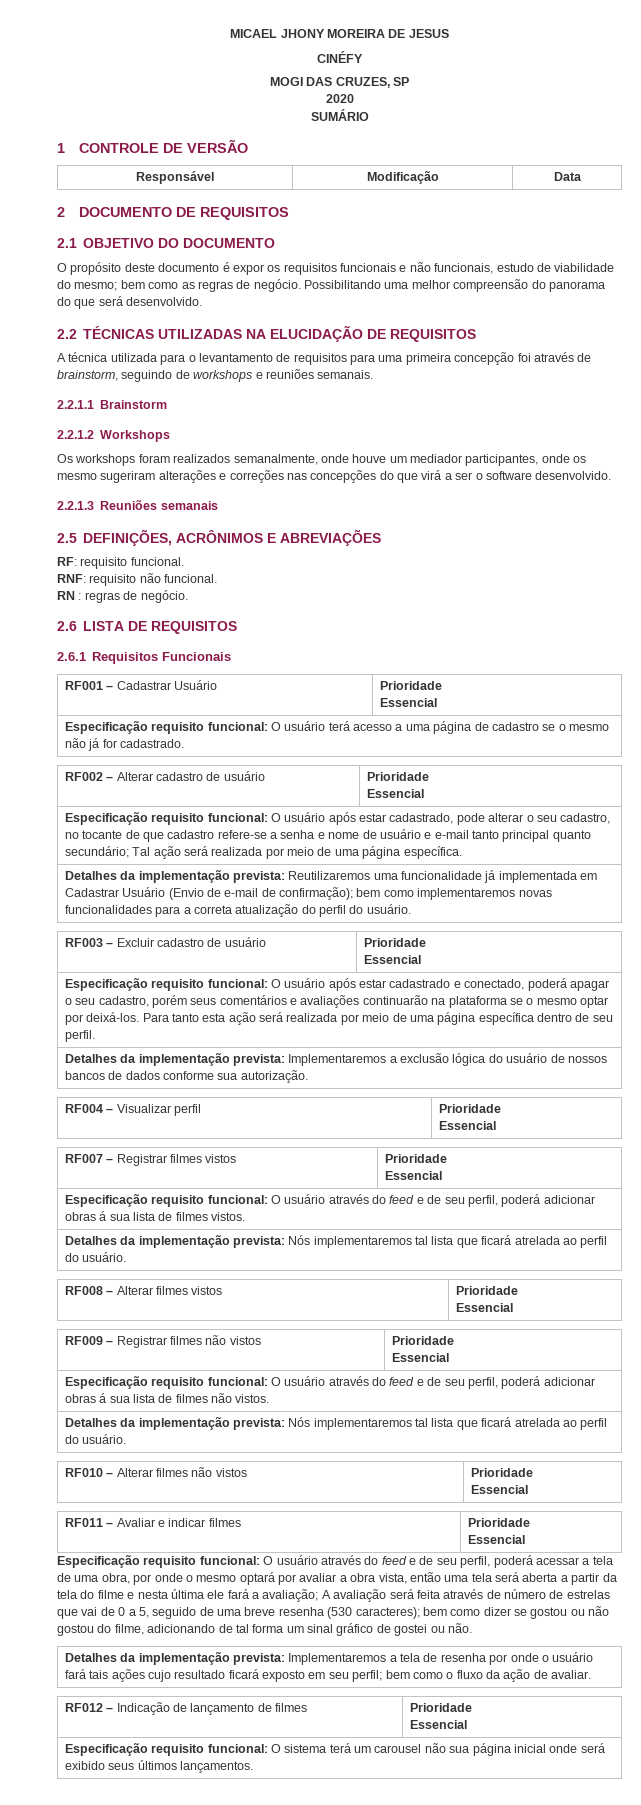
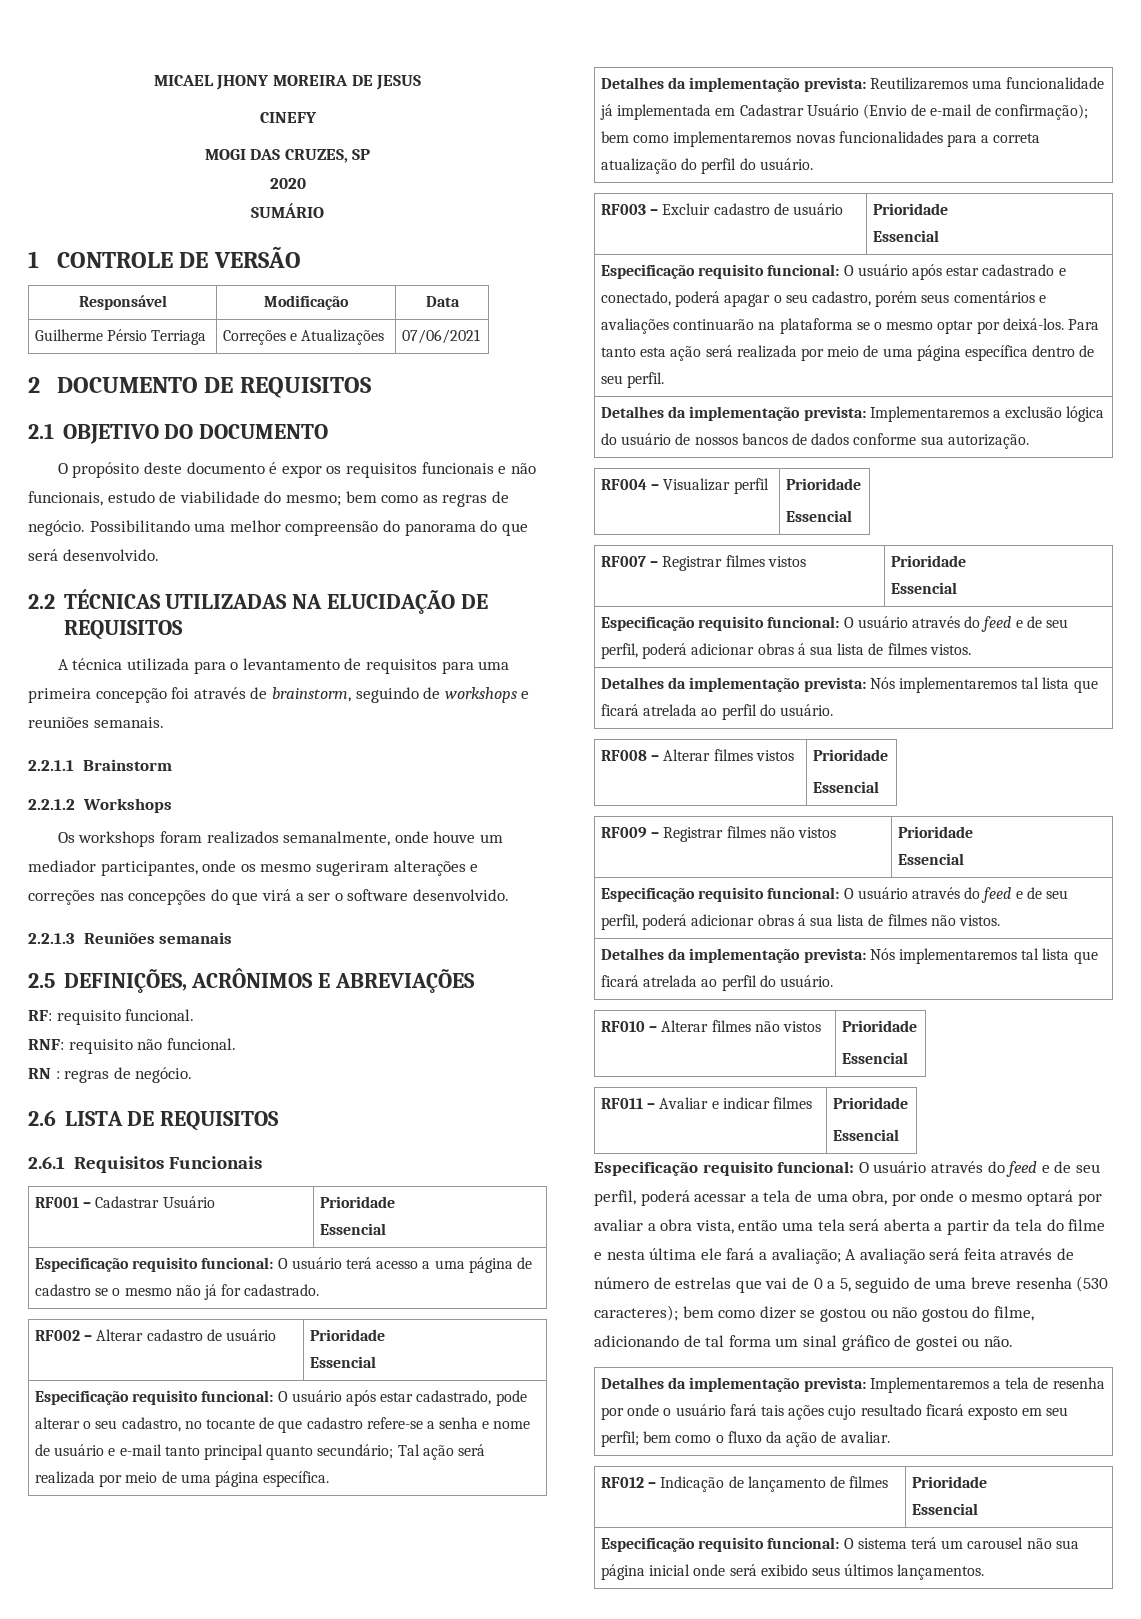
- CINÉFY
+ CINEFY
+ Guilherme Pérsio Terriaga | Correções e Atualizações | 07/06/2021

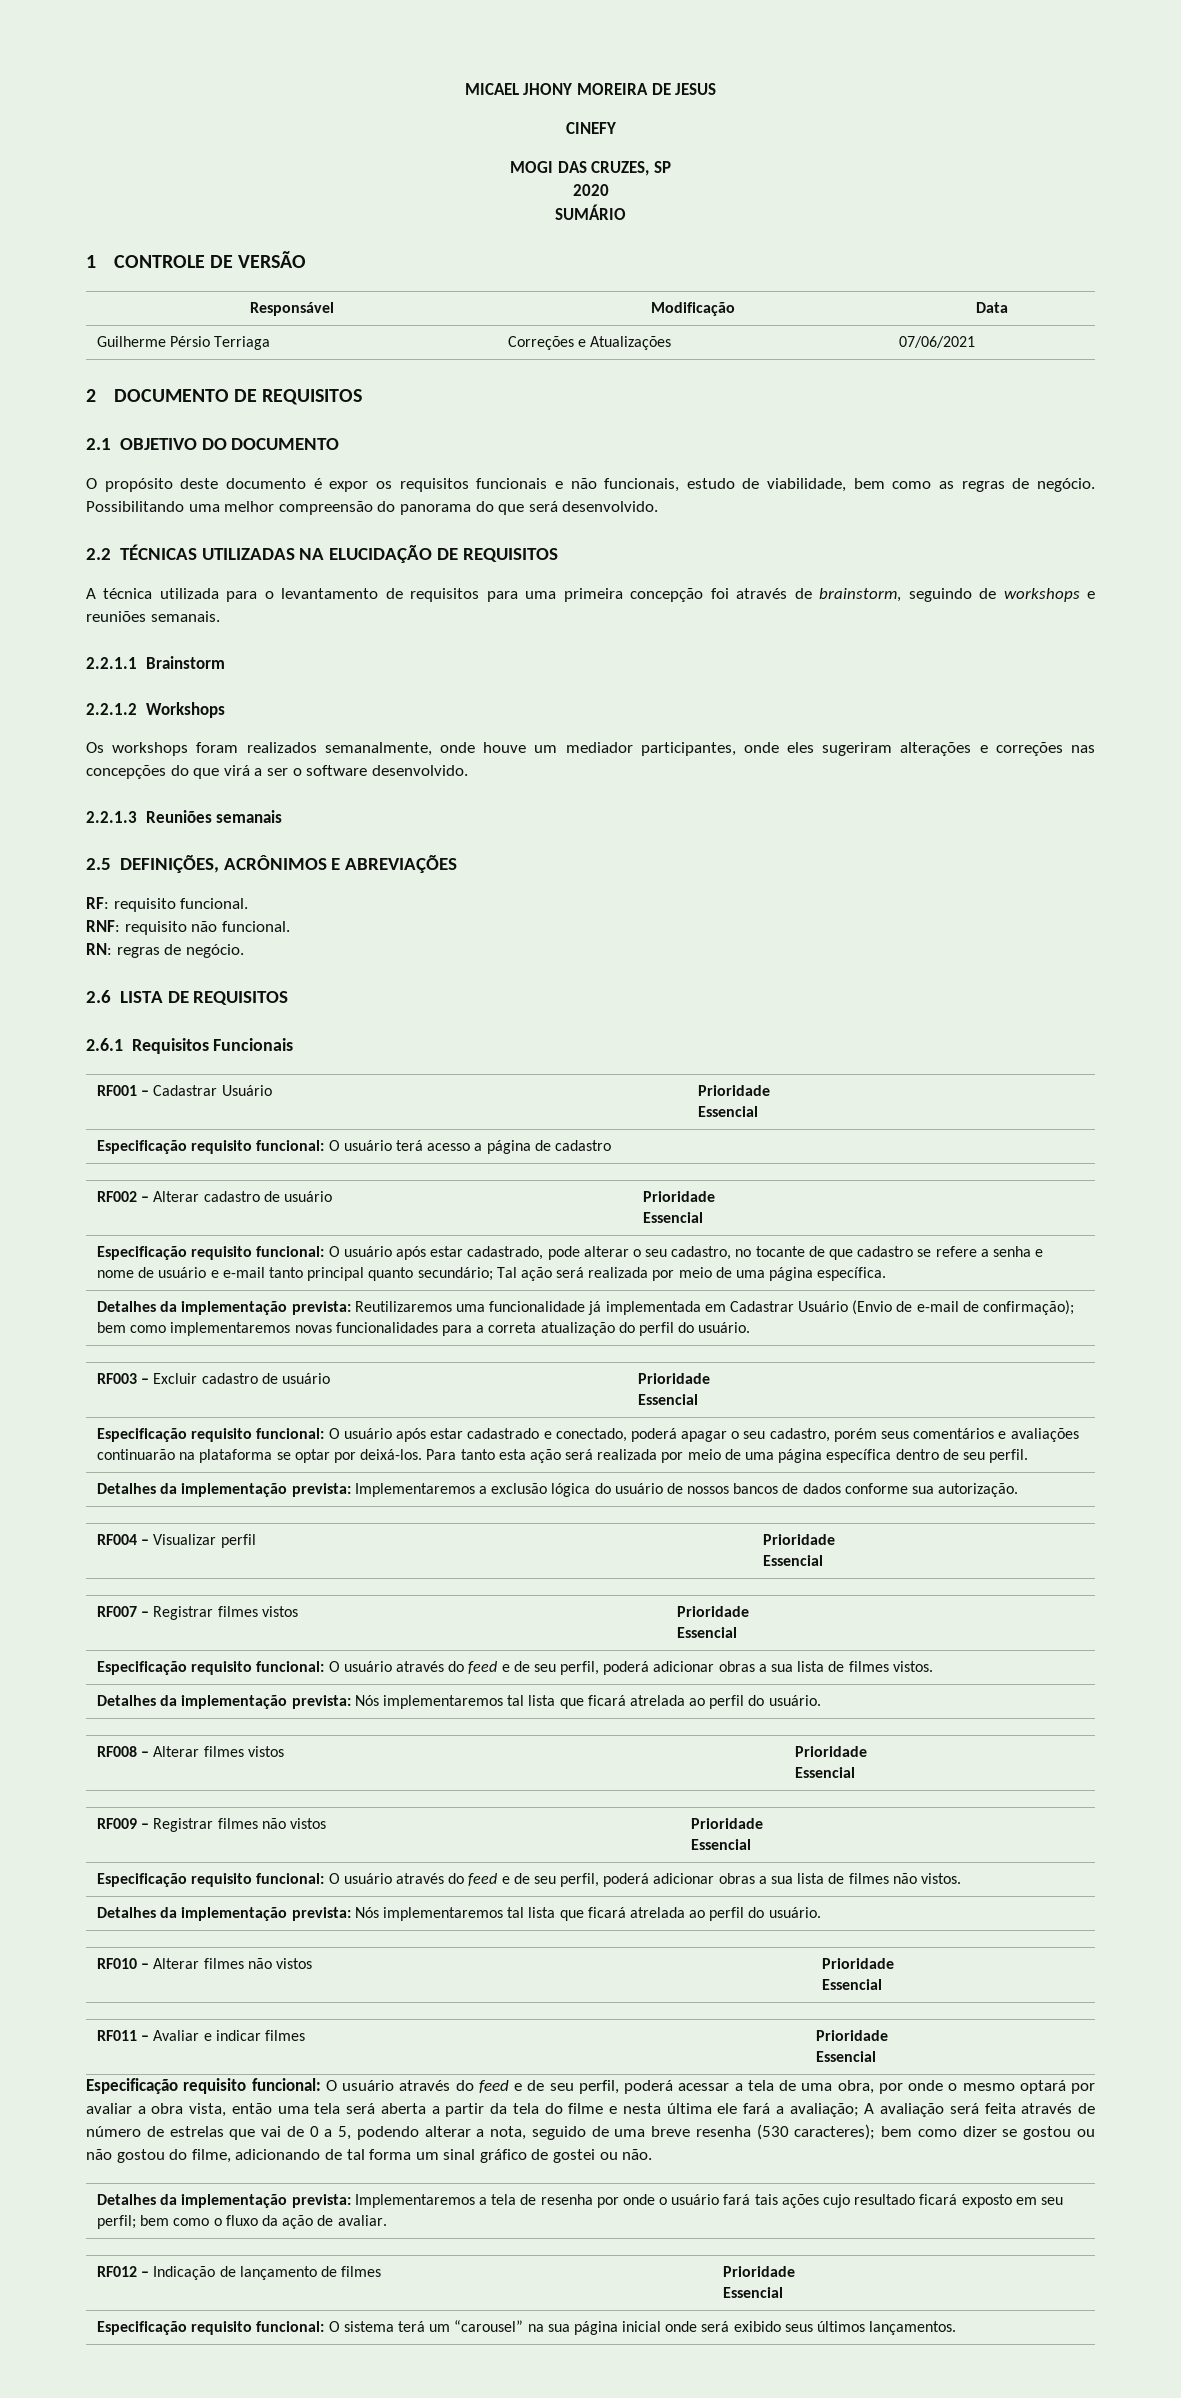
- O propósito deste documento é expor os requisitos funcionais e não funcionais, estudo de viabilidade do mesmo; bem como as regras de negócio.
+ O propósito deste documento é expor os requisitos funcionais e não funcionais, estudo de viabilidade, bem como as regras de negócio.
- Os workshops foram realizados semanalmente, onde houve um mediador participantes, onde os mesmo sugeriram alterações e correções nas concepções do que virá a ser o software desenvolvido.
+ Os workshops foram realizados semanalmente, onde houve um mediador participantes, onde eles sugeriram alterações e correções nas concepções do que virá a ser o software desenvolvido.
- RN : regras de negócio.
+ RN: regras de negócio.
- Especificação requisito funcional: O usuário terá acesso a uma página de cadastro se o mesmo não já for cadastrado.
+ Especificação requisito funcional: O usuário terá acesso a página de cadastro
- Especificação requisito funcional: O usuário após estar cadastrado, pode alterar o seu cadastro, no tocante de que cadastro refere-se a senha e nome de usuário e e-mail tanto principal quanto secundário; Tal ação será realizada por meio de uma página específica.
+ Especificação requisito funcional: O usuário após estar cadastrado, pode alterar o seu cadastro, no tocante de que cadastro se refere a senha e nome de usuário e e-mail tanto principal quanto secundário; Tal ação será realizada por meio de uma página específica.
- Especificação requisito funcional: O usuário após estar cadastrado e conectado, poderá apagar o seu cadastro, porém seus comentários e avaliações continuarão na plataforma se o mesmo optar por deixá-los.
+ Especificação requisito funcional: O usuário após estar cadastrado e conectado, poderá apagar o seu cadastro, porém seus comentários e avaliações continuarão na plataforma se optar por deixá-los.
- Especificação requisito funcional: O usuário através do feed e de seu perfil, poderá adicionar obras á sua lista de filmes vistos.
+ Especificação requisito funcional: O usuário através do feed e de seu perfil, poderá adicionar obras a sua lista de filmes vistos.
- Especificação requisito funcional: O usuário através do feed e de seu perfil, poderá adicionar obras á sua lista de filmes não vistos.
+ Especificação requisito funcional: O usuário através do feed e de seu perfil, poderá adicionar obras a sua lista de filmes não vistos.
- A avaliação será feita através de número de estrelas que vai de 0 a 5, seguido de uma breve resenha (530 caracteres);
+ A avaliação será feita através de número de estrelas que vai de 0 a 5, podendo alterar a nota, seguido de uma breve resenha (530 caracteres);
- Especificação requisito funcional: O sistema terá um carousel não sua página inicial onde será exibido seus últimos lançamentos.
+ Especificação requisito funcional: O sistema terá um “carousel” na sua página inicial onde será exibido seus últimos lançamentos.

